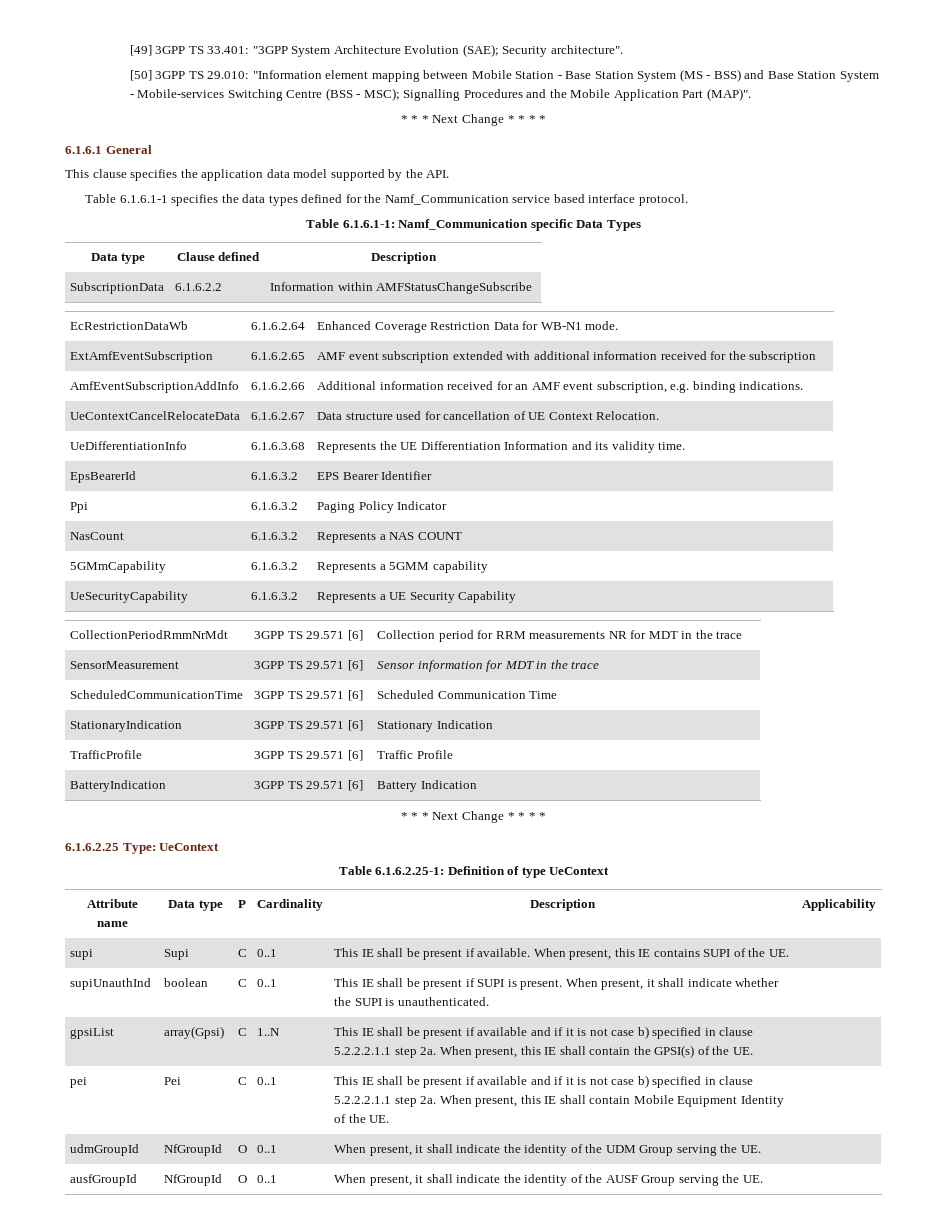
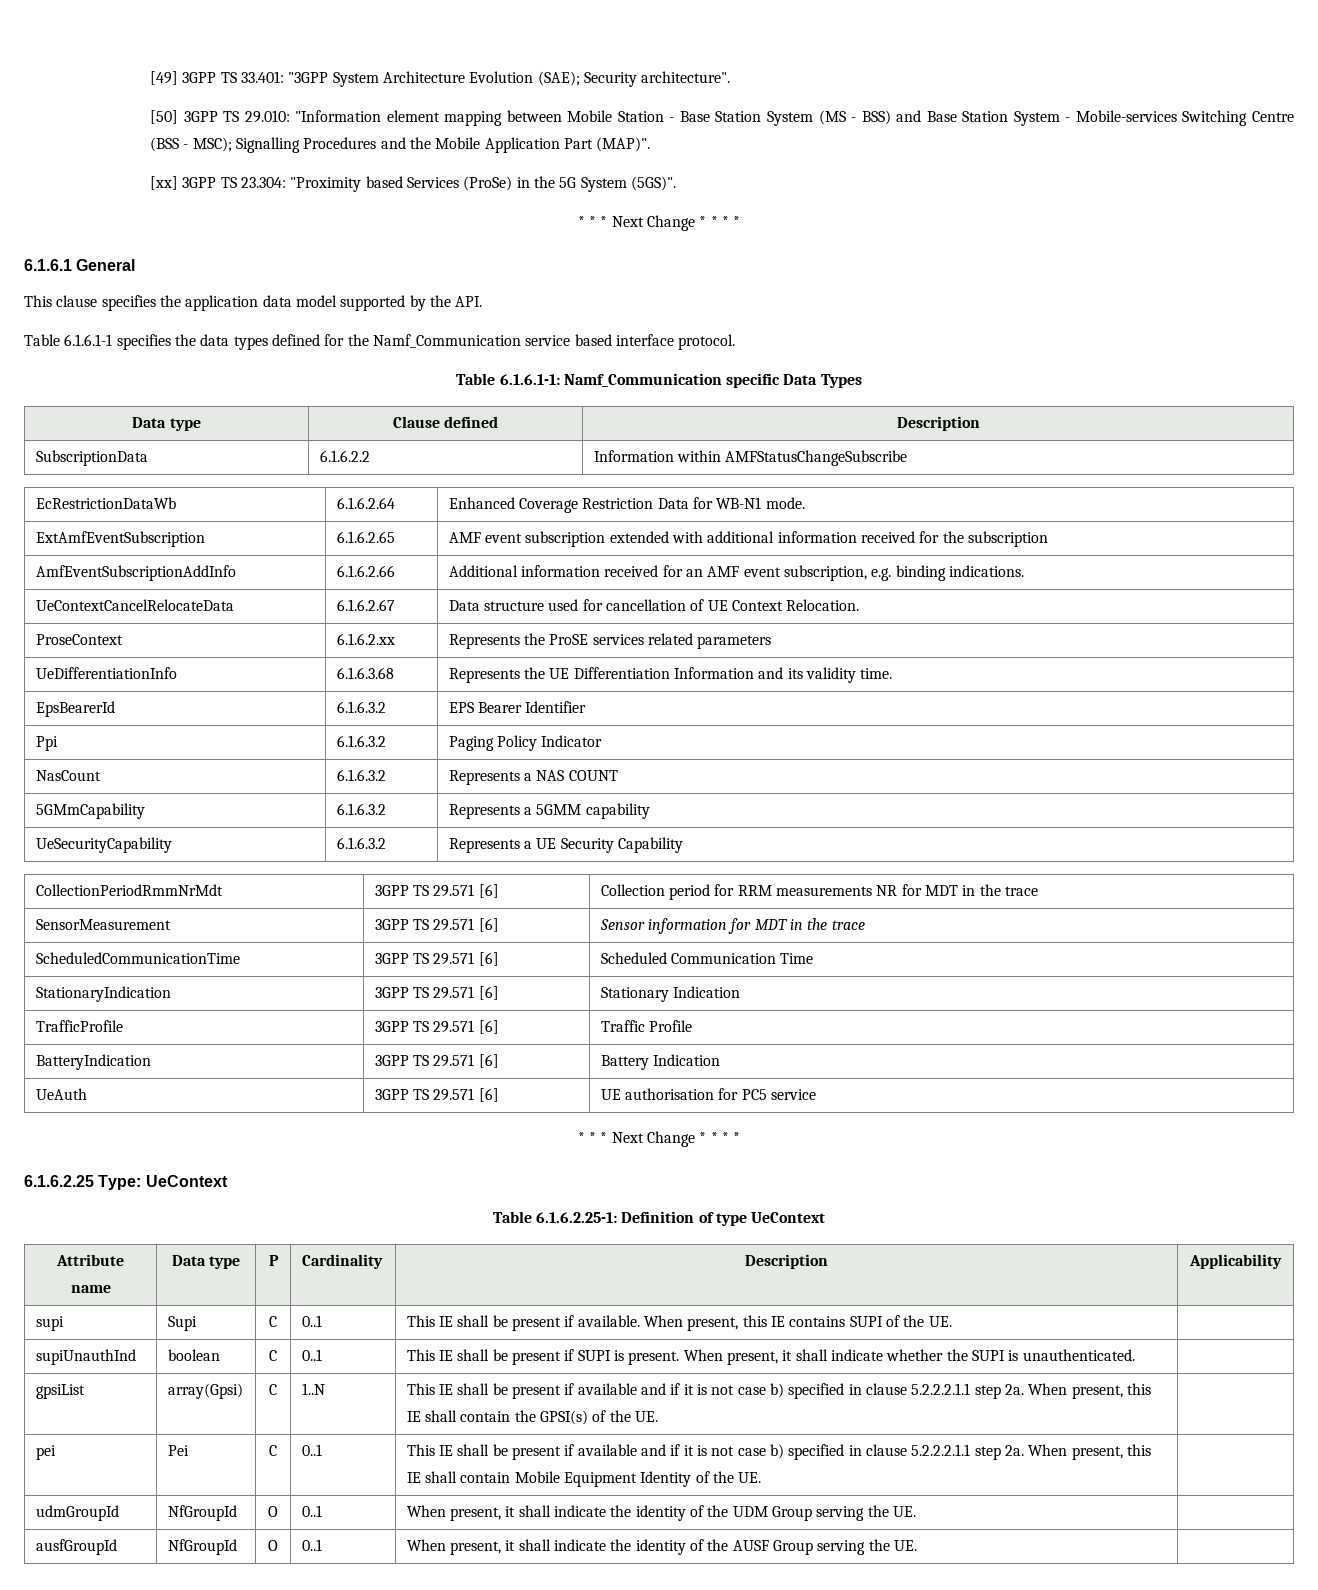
+ [xx] 3GPP TS 23.304: "Proximity based Services (ProSe) in the 5G System (5GS)".
+ ProseContext | 6.1.6.2.xx | Represents the ProSE services related parameters
+ UeAuth | 3GPP TS 29.571 [6] | UE authorisation for PC5 service

